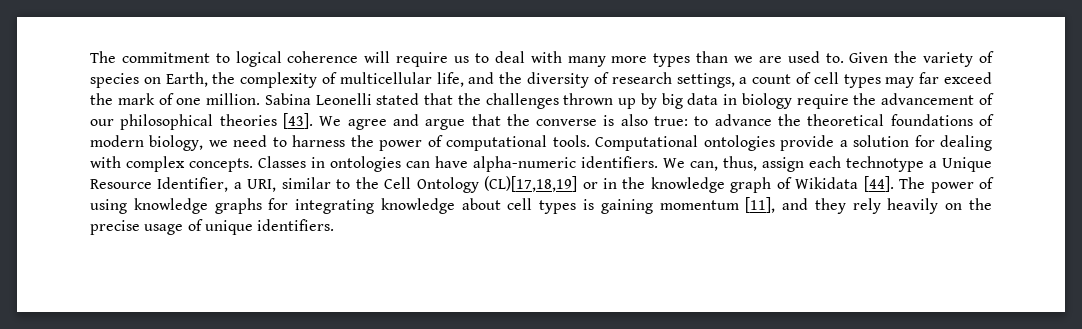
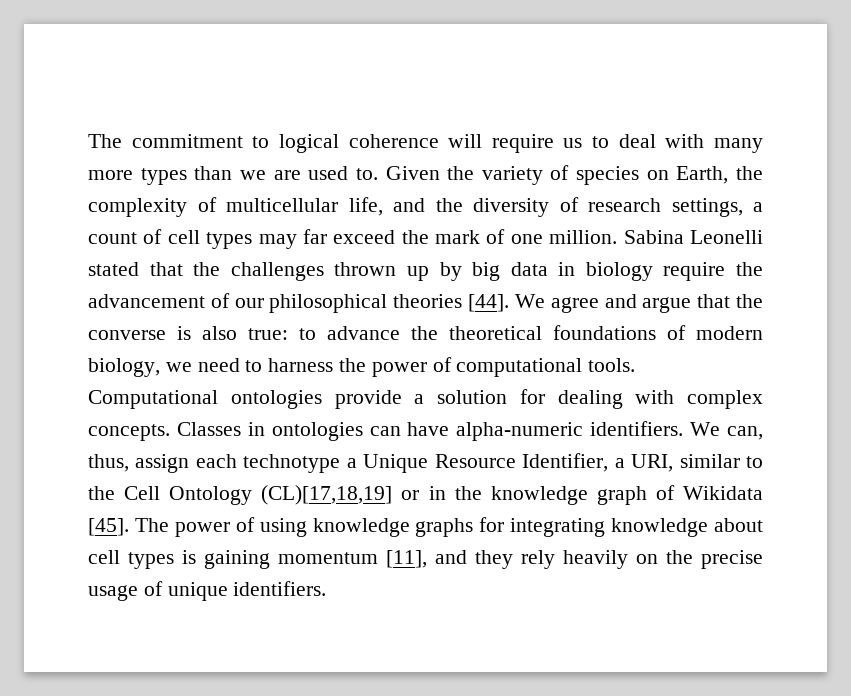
- Sabina Leonelli stated that the challenges thrown up by big data in biology require the advancement of our philosophical theories [43].
+ Sabina Leonelli stated that the challenges thrown up by big data in biology require the advancement of our philosophical theories [44].
- We can, thus, assign each technotype a Unique Resource Identifier, a URI, similar to the Cell Ontology (CL)[17,18,19] or in the knowledge graph of Wikidata [44].
+ We can, thus, assign each technotype a Unique Resource Identifier, a URI, similar to the Cell Ontology (CL)[17,18,19] or in the knowledge graph of Wikidata [45].

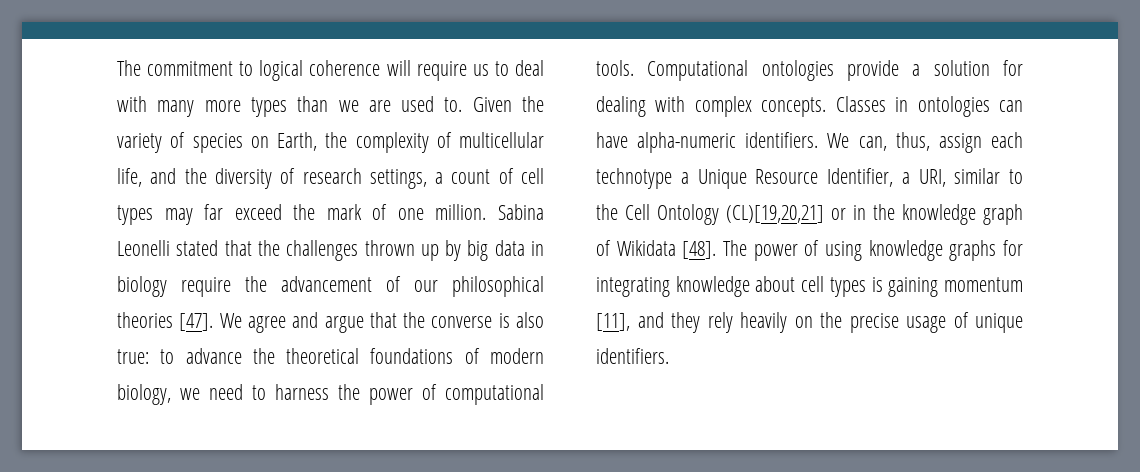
- Sabina Leonelli stated that the challenges thrown up by big data in biology require the advancement of our philosophical theories [44].
+ Sabina Leonelli stated that the challenges thrown up by big data in biology require the advancement of our philosophical theories [47].
- We can, thus, assign each technotype a Unique Resource Identifier, a URI, similar to the Cell Ontology (CL)[17,18,19] or in the knowledge graph of Wikidata [45].
+ We can, thus, assign each technotype a Unique Resource Identifier, a URI, similar to the Cell Ontology (CL)[19,20,21] or in the knowledge graph of Wikidata [48].

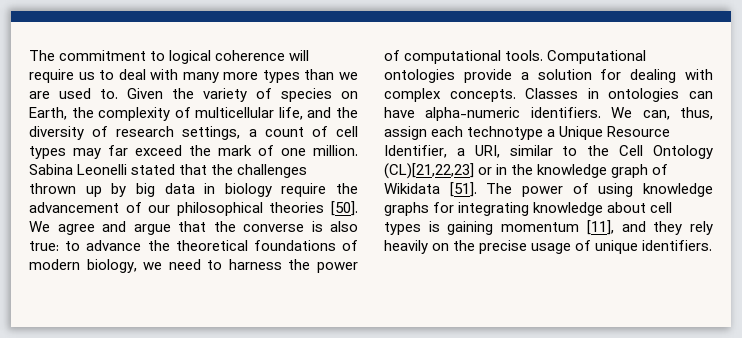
- Sabina Leonelli stated that the challenges thrown up by big data in biology require the advancement of our philosophical theories [47].
+ Sabina Leonelli stated that the challenges thrown up by big data in biology require the advancement of our philosophical theories [50].
- We can, thus, assign each technotype a Unique Resource Identifier, a URI, similar to the Cell Ontology (CL)[19,20,21] or in the knowledge graph of Wikidata [48].
+ We can, thus, assign each technotype a Unique Resource Identifier, a URI, similar to the Cell Ontology (CL)[21,22,23] or in the knowledge graph of Wikidata [51].

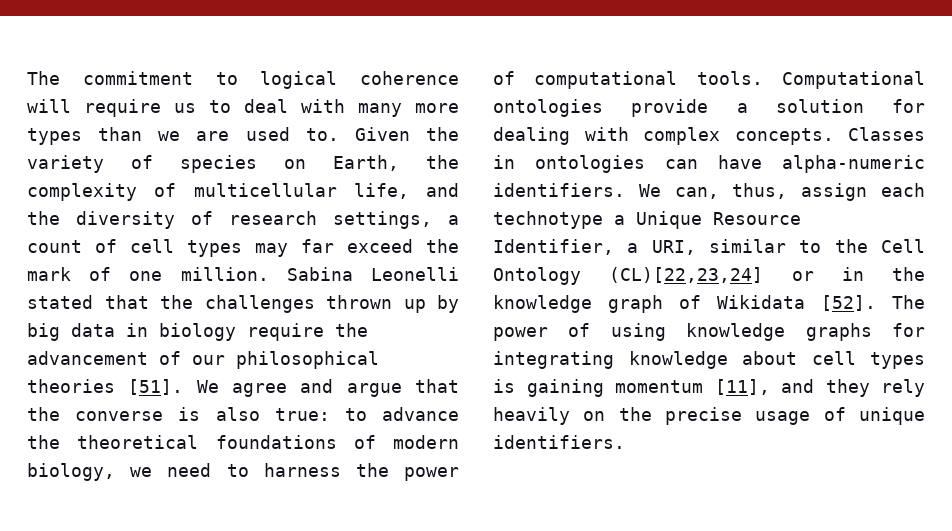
- Sabina Leonelli stated that the challenges thrown up by big data in biology require the advancement of our philosophical theories [50].
+ Sabina Leonelli stated that the challenges thrown up by big data in biology require the advancement of our philosophical theories [51].
- We can, thus, assign each technotype a Unique Resource Identifier, a URI, similar to the Cell Ontology (CL)[21,22,23] or in the knowledge graph of Wikidata [51].
+ We can, thus, assign each technotype a Unique Resource Identifier, a URI, similar to the Cell Ontology (CL)[22,23,24] or in the knowledge graph of Wikidata [52].

